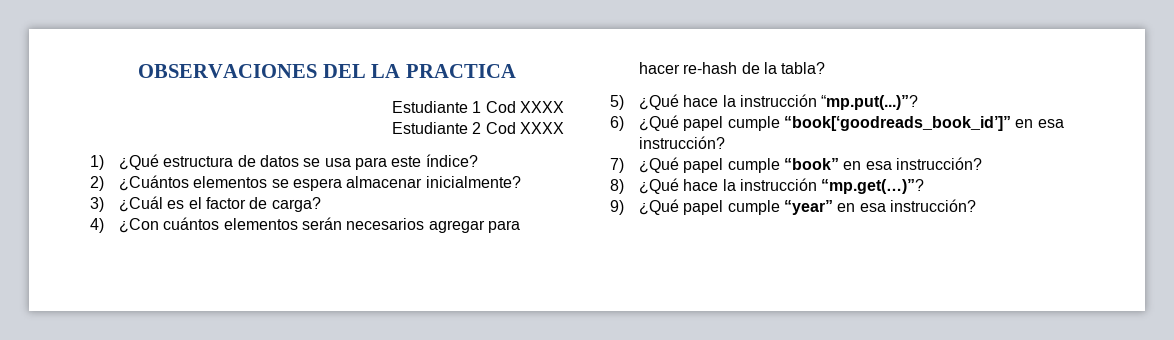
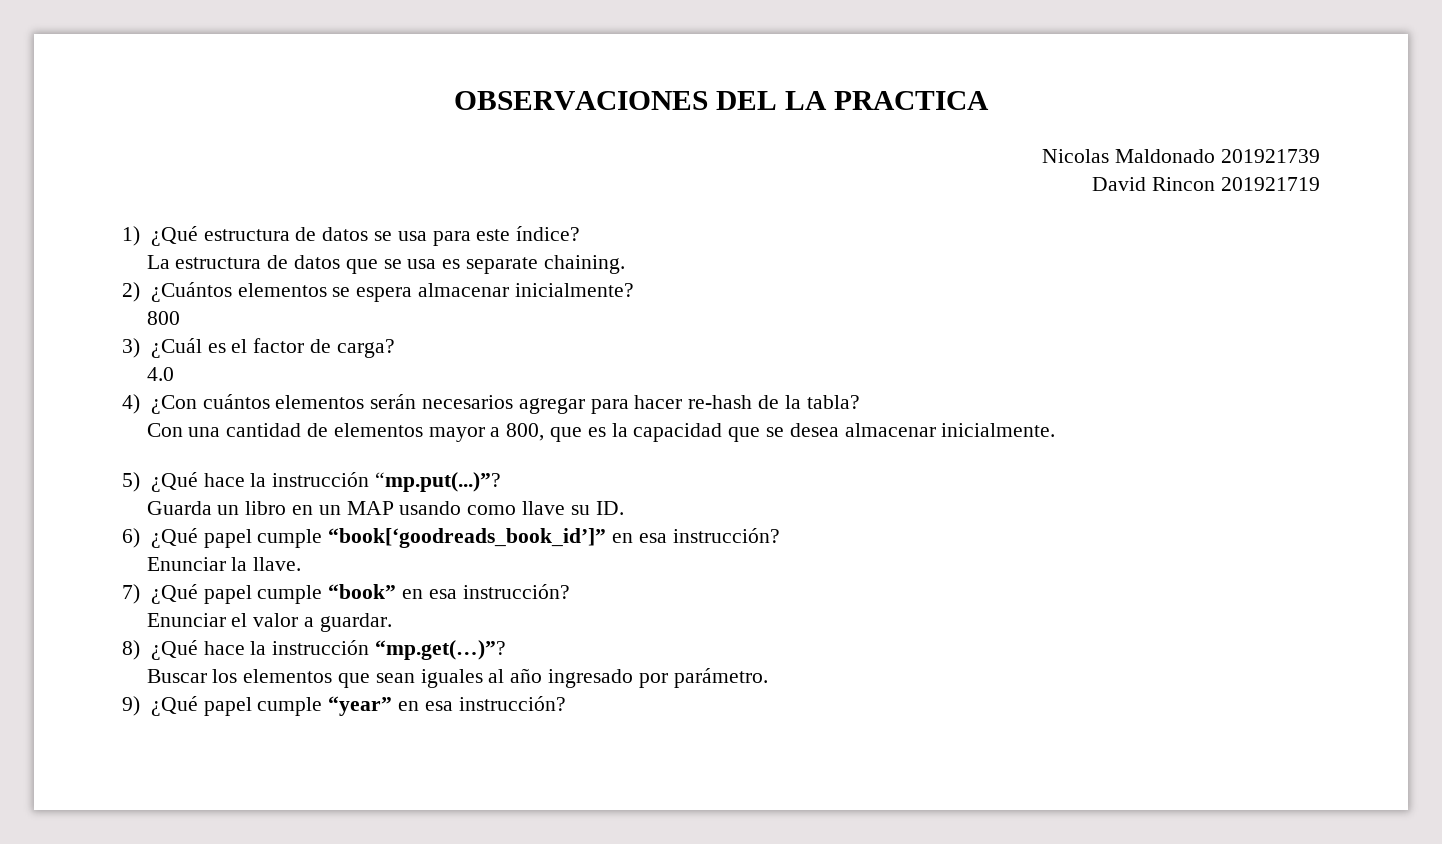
- Estudiante 1 Cod XXXX
- Estudiante 2 Cod XXXX
+ Nicolas Maldonado 201921739
+ David Rincon 201921719
+ La estructura de datos que se usa es separate chaining.
+ 800
+ 4.0
+ Con una cantidad de elementos mayor a 800, que es la capacidad que se desea almacenar inicialmente.
+ Guarda un libro en un MAP usando como llave su ID.
+ Enunciar la llave.
+ Enunciar el valor a guardar.
+ Buscar los elementos que sean iguales al año ingresado por parámetro.

